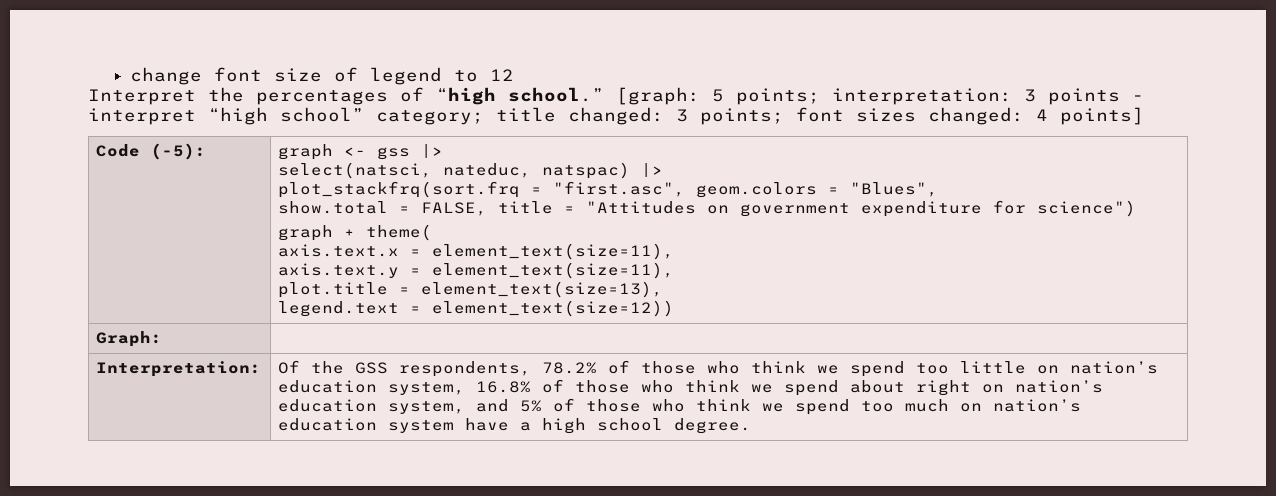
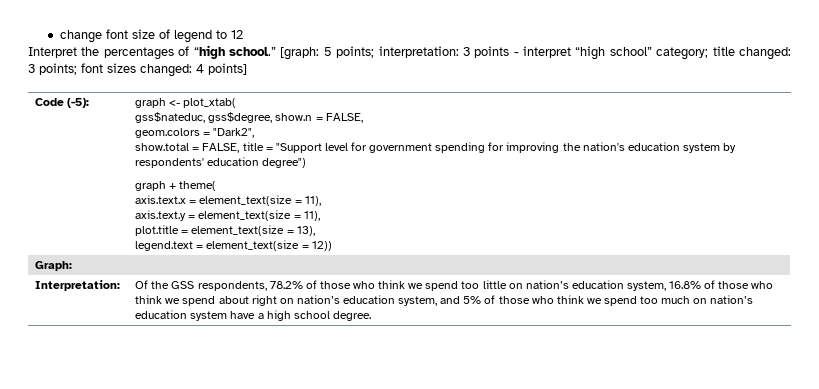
- graph <- gss |>
- select(natsci, nateduc, natspac) |>
- plot_stackfrq(sort.frq = "first.asc", geom.colors = "Blues",
+ graph <- plot_xtab(
+ gss$nateduc, gss$degree, show.n = FALSE,
+ geom.colors = "Dark2",
- show.total = FALSE, title = "Attitudes on government expenditure for science")
+ show.total = FALSE, title = "Support level for government spending for improving the nation's education system by respondents' education degree")
- axis.text.x = element_text(size=11),
+ axis.text.x = element_text(size = 11),
- axis.text.y = element_text(size=11),
+ axis.text.y = element_text(size = 11),
- plot.title = element_text(size=13),
+ plot.title = element_text(size = 13),
- legend.text = element_text(size=12))
+ legend.text = element_text(size = 12))

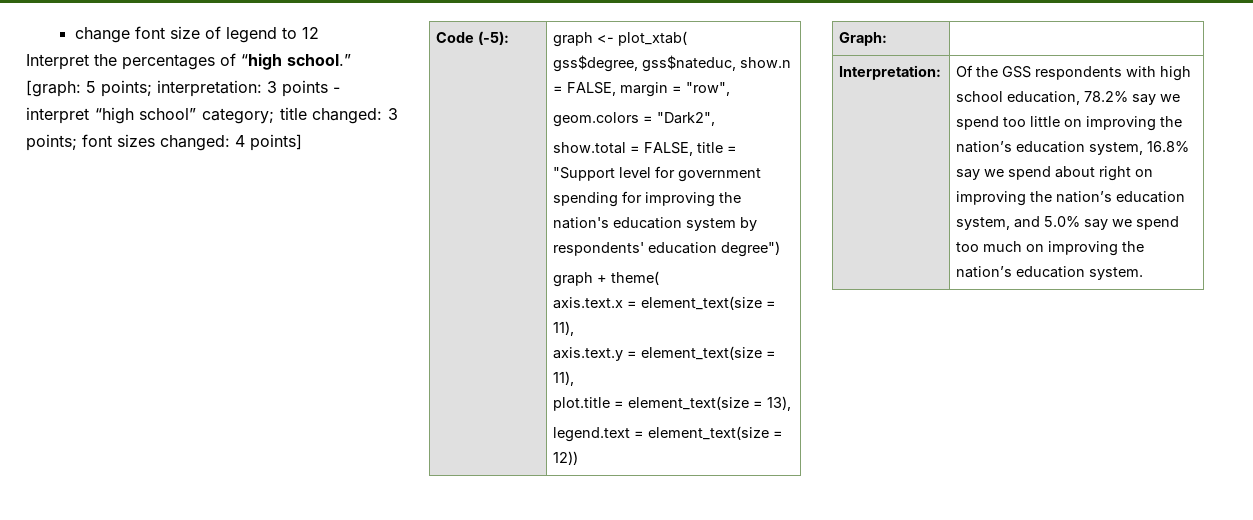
- gss$nateduc, gss$degree, show.n = FALSE,
+ gss$degree, gss$nateduc, show.n = FALSE, margin = "row",
- Of the GSS respondents, 78.2% of those who think we spend too little on nation’s education system, 16.8% of those who think we spend about right on nation’s education system, and 5% of those who think we spend too much on nation’s education system have a high school degree.
+ Of the GSS respondents with high school education, 78.2% say we spend too little on improving the nation’s education system, 16.8% say we spend about right on improving the nation’s education system, and 5.0% say we spend too much on improving the nation’s education system.

